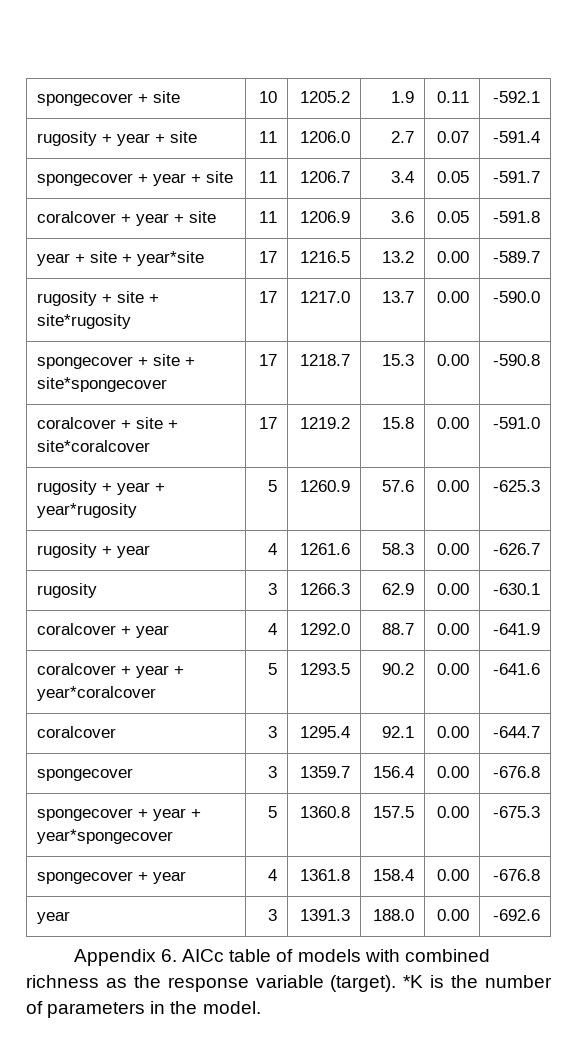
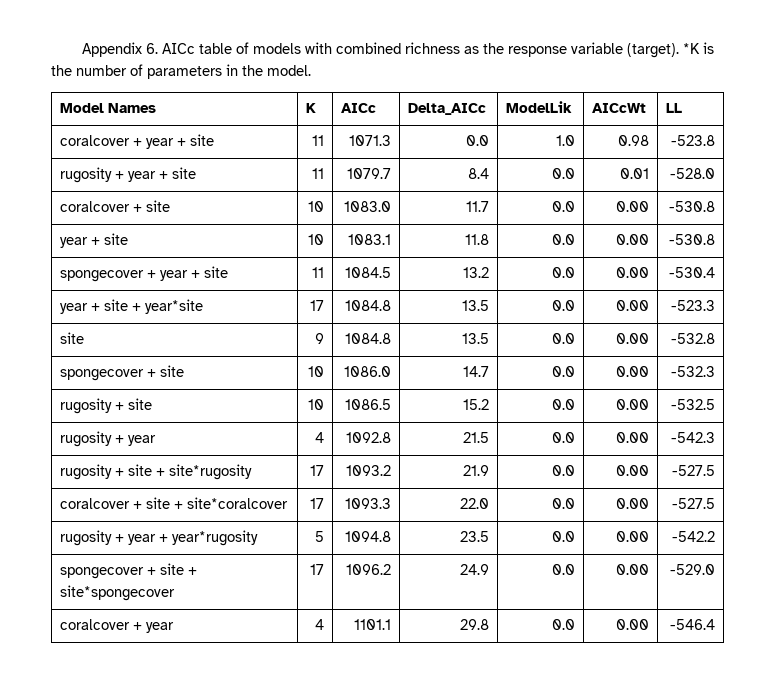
- spongecover + site | 10 | 1205.2 | 1.9 | 0.11 | -592.1
- rugosity + year + site | 11 | 1206.0 | 2.7 | 0.07 | -591.4
- spongecover + year + site | 11 | 1206.7 | 3.4 | 0.05 | -591.7
- coralcover + year + site | 11 | 1206.9 | 3.6 | 0.05 | -591.8
- year + site + year*site | 17 | 1216.5 | 13.2 | 0.00 | -589.7
- rugosity + site + site*rugosity | 17 | 1217.0 | 13.7 | 0.00 | -590.0
- spongecover + site + site*spongecover | 17 | 1218.7 | 15.3 | 0.00 | -590.8
- coralcover + site + site*coralcover | 17 | 1219.2 | 15.8 | 0.00 | -591.0
- rugosity + year + year*rugosity | 5 | 1260.9 | 57.6 | 0.00 | -625.3
- rugosity + year | 4 | 1261.6 | 58.3 | 0.00 | -626.7
- rugosity | 3 | 1266.3 | 62.9 | 0.00 | -630.1
- coralcover + year | 4 | 1292.0 | 88.7 | 0.00 | -641.9
- coralcover + year + year*coralcover | 5 | 1293.5 | 90.2 | 0.00 | -641.6
- coralcover | 3 | 1295.4 | 92.1 | 0.00 | -644.7
- spongecover | 3 | 1359.7 | 156.4 | 0.00 | -676.8
- spongecover + year + year*spongecover | 5 | 1360.8 | 157.5 | 0.00 | -675.3
- spongecover + year | 4 | 1361.8 | 158.4 | 0.00 | -676.8
- year | 3 | 1391.3 | 188.0 | 0.00 | -692.6
+ Model Names | K | AICc | Delta_AICc | ModelLik | AICcWt | LL
+ coralcover + year + site | 11 | 1071.3 | 0.0 | 1.0 | 0.98 | -523.8
+ rugosity + year + site | 11 | 1079.7 | 8.4 | 0.0 | 0.01 | -528.0
+ coralcover + site | 10 | 1083.0 | 11.7 | 0.0 | 0.00 | -530.8
+ year + site | 10 | 1083.1 | 11.8 | 0.0 | 0.00 | -530.8
+ spongecover + year + site | 11 | 1084.5 | 13.2 | 0.0 | 0.00 | -530.4
+ year + site + year*site | 17 | 1084.8 | 13.5 | 0.0 | 0.00 | -523.3
+ site | 9 | 1084.8 | 13.5 | 0.0 | 0.00 | -532.8
+ spongecover + site | 10 | 1086.0 | 14.7 | 0.0 | 0.00 | -532.3
+ rugosity + site | 10 | 1086.5 | 15.2 | 0.0 | 0.00 | -532.5
+ rugosity + year | 4 | 1092.8 | 21.5 | 0.0 | 0.00 | -542.3
+ rugosity + site + site*rugosity | 17 | 1093.2 | 21.9 | 0.0 | 0.00 | -527.5
+ coralcover + site + site*coralcover | 17 | 1093.3 | 22.0 | 0.0 | 0.00 | -527.5
+ rugosity + year + year*rugosity | 5 | 1094.8 | 23.5 | 0.0 | 0.00 | -542.2
+ spongecover + site + site*spongecover | 17 | 1096.2 | 24.9 | 0.0 | 0.00 | -529.0
+ coralcover + year | 4 | 1101.1 | 29.8 | 0.0 | 0.00 | -546.4

